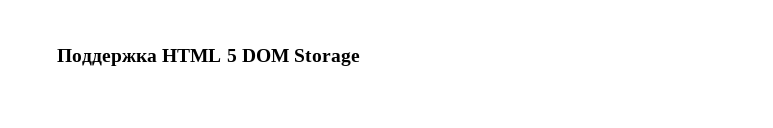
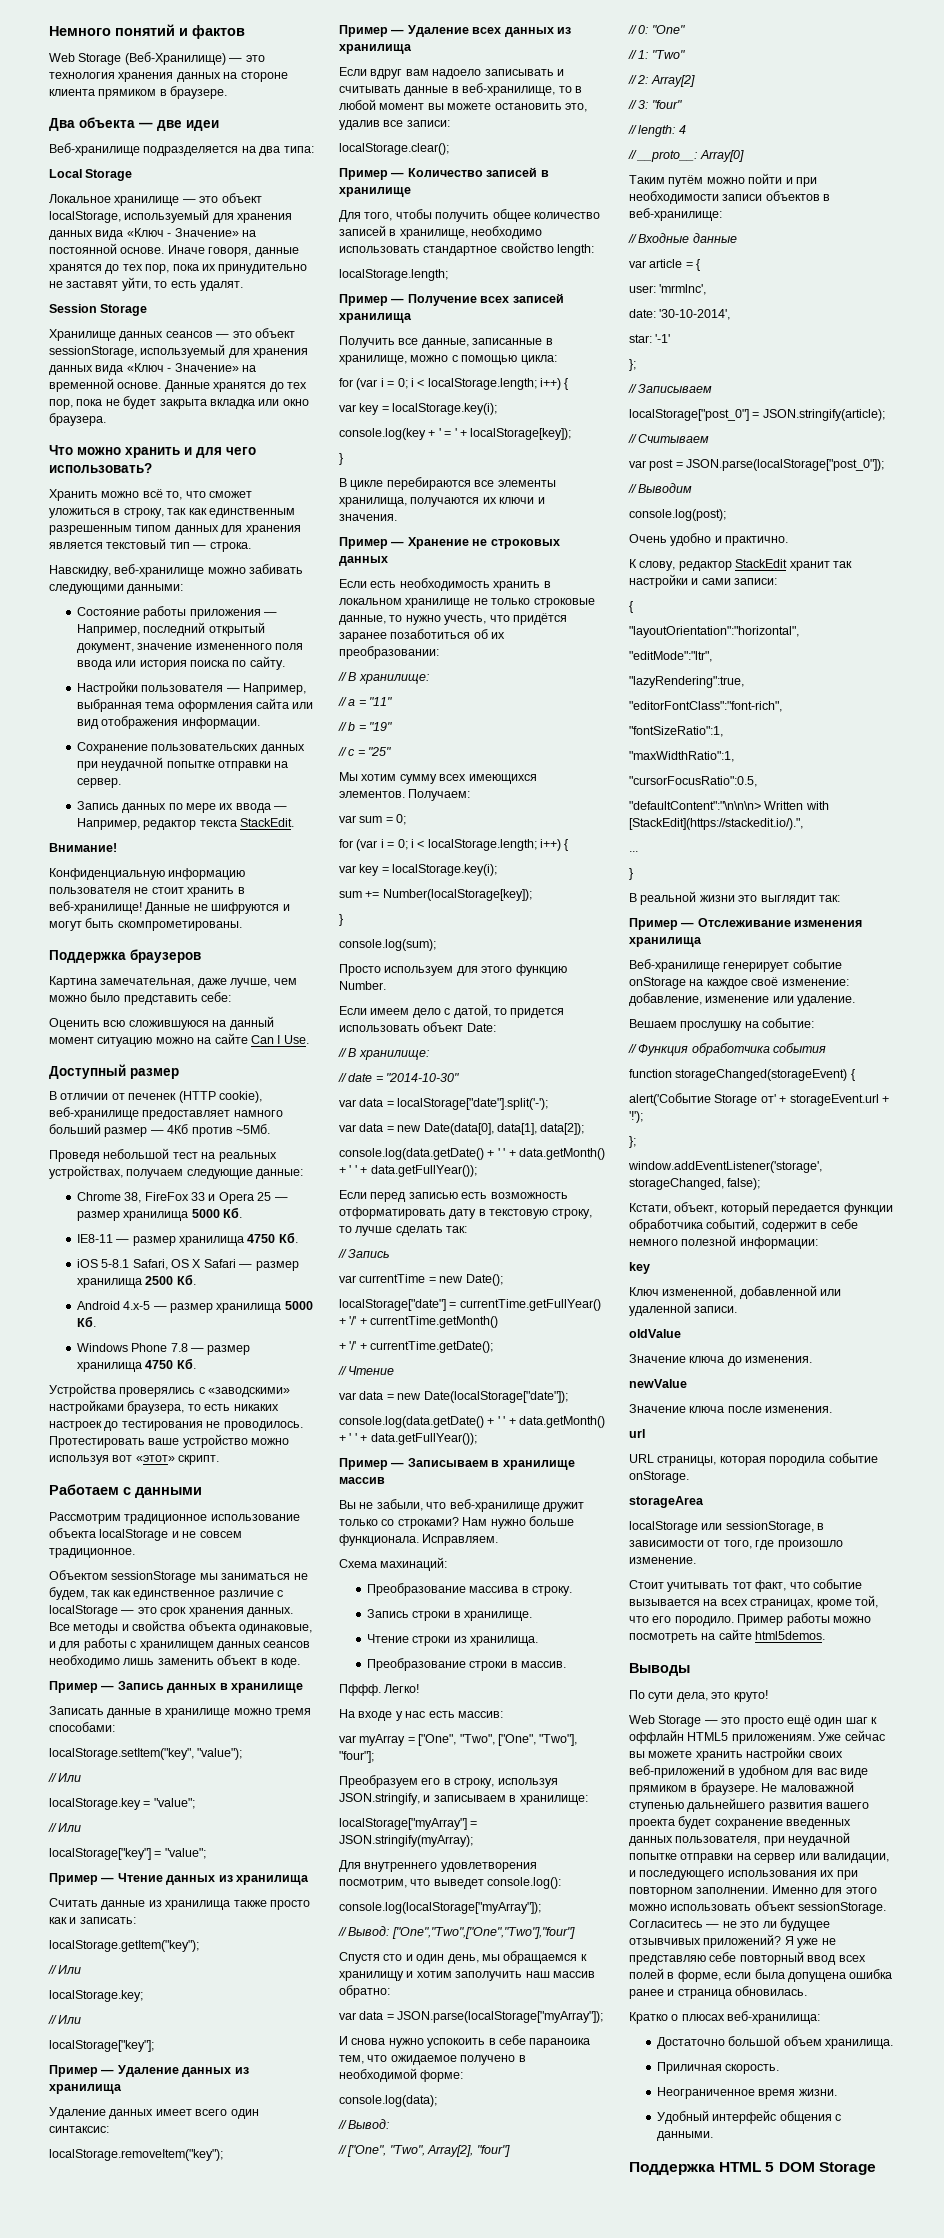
+ Немного понятий и фактов
+ Web Storage (Веб-Хранилище) — это технология хранения данных на стороне клиента прямиком в браузере.
+ Два объекта — две идеи
+ Веб-хранилище подразделяется на два типа:
+ Local Storage
+ Локальное хранилище — это объект localStorage, используемый для хранения данных вида «Ключ - Значение» на постоянной основе. Иначе говоря, данные хранятся до тех пор, пока их принудительно не заставят уйти, то есть удалят.
+ Session Storage
+ Хранилище данных сеансов — это объект sessionStorage, используемый для хранения данных вида «Ключ - Значение» на временной основе. Данные хранятся до тех пор, пока не будет закрыта вкладка или окно браузера.
+ Что можно хранить и для чего использовать?
+ Хранить можно всё то, что сможет уложиться в строку, так как единственным разрешенным типом данных для хранения является текстовый тип — строка.
+ Навскидку, веб-хранилище можно забивать следующими данными:
+ Состояние работы приложения — Например, последний открытый документ, значение измененного поля ввода или история поиска по сайту.
+ Настройки пользователя — Например, выбранная тема оформления сайта или вид отображения информации.
+ Сохранение пользовательских данных при неудачной попытке отправки на сервер.
+ Запись данных по мере их ввода — Например, редактор текста StackEdit.
+ Внимание!
+ Конфиденциальную информацию пользователя не стоит хранить в веб-хранилище! Данные не шифруются и могут быть скомпрометированы.
+ Поддержка браузеров
+ Картина замечательная, даже лучше, чем можно было представить себе:
+ Оценить всю сложившуюся на данный момент ситуацию можно на сайте Can I Use.
+ Доступный размер
+ В отличии от печенек (HTTP cookie), веб-хранилище предоставляет намного больший размер — 4Кб против ~5Мб.
+ Проведя небольшой тест на реальных устройствах, получаем следующие данные:
+ Chrome 38, FireFox 33 и Opera 25 — размер хранилища 5000 Кб.
+ IE8-11 — размер хранилища 4750 Кб.
+ iOS 5-8.1 Safari, OS X Safari — размер хранилища 2500 Кб.
+ Android 4.x-5 — размер хранилища 5000 Кб.
+ Windows Phone 7.8 — размер хранилища 4750 Кб.
+ Устройства проверялись с «заводскими» настройками браузера, то есть никаких настроек до тестирования не проводилось. Протестировать ваше устройство можно используя вот «этот» скрипт.
+ Работаем с данными
+ Рассмотрим традиционное использование объекта localStorage и не совсем традиционное.
+ Объектом sessionStorage мы заниматься не будем, так как единственное различие с localStorage — это срок хранения данных. Все методы и свойства объекта одинаковые, и для работы с хранилищем данных сеансов необходимо лишь заменить объект в коде.
+ Пример — Запись данных в хранилище
+ Записать данные в хранилище можно тремя способами:
+ localStorage.setItem("key", "value");
+ // Или
+ localStorage.key = "value";
+ // Или
+ localStorage["key"] = "value";
+ Пример — Чтение данных из хранилища
+ Считать данные из хранилища также просто как и записать:
+ localStorage.getItem("key");
+ // Или
+ localStorage.key;
+ // Или
+ localStorage["key"];
+ Пример — Удаление данных из хранилища
+ Удаление данных имеет всего один синтаксис:
+ localStorage.removeItem("key");
+ Пример — Удаление всех данных из хранилища
+ Если вдруг вам надоело записывать и считывать данные в веб-хранилище, то в любой момент вы можете остановить это, удалив все записи:
+ localStorage.clear();
+ Пример — Количество записей в хранилище
+ Для того, чтобы получить общее количество записей в хранилище, необходимо использовать стандартное свойство length:
+ localStorage.length;
+ Пример — Получение всех записей хранилища
+ Получить все данные, записанные в хранилище, можно с помощью цикла:
+ for (var i = 0; i < localStorage.length; i++) {
+ var key = localStorage.key(i);
+ console.log(key + ' = ' + localStorage[key]);
+ }
+ В цикле перебираются все элементы хранилища, получаются их ключи и значения.
+ Пример — Хранение не строковых данных
+ Если есть необходимость хранить в локальном хранилище не только строковые данные, то нужно учесть, что придётся заранее позаботиться об их преобразовании:
+ // В хранилище:
+ // a = "11"
+ // b = "19"
+ // c = "25"
+ Мы хотим сумму всех имеющихся элементов. Получаем:
+ var sum = 0;
+ for (var i = 0; i < localStorage.length; i++) {
+ var key = localStorage.key(i);
+ sum += Number(localStorage[key]);
+ }
+ console.log(sum);
+ Просто используем для этого функцию Number.
+ Если имеем дело с датой, то придется использовать объект Date:
+ // В хранилище:
+ // date = "2014-10-30"
+ var data = localStorage["date"].split('-');
+ var data = new Date(data[0], data[1], data[2]);
+ console.log(data.getDate() + ' ' + data.getMonth() + ' ' + data.getFullYear());
+ Если перед записью есть возможность отформатировать дату в текстовую строку, то лучше сделать так:
+ // Запись
+ var currentTime = new Date();
+ localStorage["date"] = currentTime.getFullYear() + '/' + currentTime.getMonth()
+ + '/' + currentTime.getDate();
+ // Чтение
+ var data = new Date(localStorage["date"]);
+ console.log(data.getDate() + ' ' + data.getMonth() + ' ' + data.getFullYear());
+ Пример — Записываем в хранилище массив
+ Вы не забыли, что веб-хранилище дружит только со строками? Нам нужно больше функционала. Исправляем.
+ Схема махинаций:
+ Преобразование массива в строку.
+ Запись строки в хранилище.
+ Чтение строки из хранилища.
+ Преобразование строки в массив.
+ Пффф. Легко!
+ На входе у нас есть массив:
+ var myArray = ["One", "Two", ["One", "Two"], "four"];
+ Преобразуем его в строку, используя JSON.stringify, и записываем в хранилище:
+ localStorage["myArray"] = JSON.stringify(myArray);
+ Для внутреннего удовлетворения посмотрим, что выведет console.log():
+ console.log(localStorage["myArray"]);
+ // Вывод: ["One","Two",["One","Two"],"four"]
+ Спустя сто и один день, мы обращаемся к хранилищу и хотим заполучить наш массив обратно:
+ var data = JSON.parse(localStorage["myArray"]);
+ И снова нужно успокоить в себе параноика тем, что ожидаемое получено в необходимой форме:
+ console.log(data);
+ // Вывод:
+ // ["One", "Two", Array[2], "four"]
+ // 0: "One"
+ // 1: "Two"
+ // 2: Array[2]
+ // 3: "four"
+ // length: 4
+ // __proto__: Array[0]
+ Таким путём можно пойти и при необходимости записи объектов в веб-хранилище:
+ // Входные данные
+ var article = {
+ user: 'mrmlnc',
+ date: '30-10-2014',
+ star: '-1'
+ };
+ // Записываем
+ localStorage["post_0"] = JSON.stringify(article);
+ // Считываем
+ var post = JSON.parse(localStorage["post_0"]);
+ // Выводим
+ console.log(post);
+ Очень удобно и практично.
+ К слову, редактор StackEdit хранит так настройки и сами записи:
+ {
+ "layoutOrientation":"horizontal",
+ "editMode":"ltr",
+ "lazyRendering":true,
+ "editorFontClass":"font-rich",
+ "fontSizeRatio":1,
+ "maxWidthRatio":1,
+ "cursorFocusRatio":0.5,
+ "defaultContent":"\n\n\n> Written with [StackEdit](https://stackedit.io/).",
+ ...
+ }
+ В реальной жизни это выглядит так:
+ Пример — Отслеживание изменения хранилища
+ Веб-хранилище генерирует событие onStorage на каждое своё изменение: добавление, изменение или удаление.
+ Вешаем прослушку на событие:
+ // Функция обработчика события
+ function storageChanged(storageEvent) {
+ alert('Событие Storage от' + storageEvent.url + '!');
+ };
+ window.addEventListener('storage', storageChanged, false);
+ Кстати, объект, который передается функции обработчика событий, содержит в себе немного полезной информации:
+ key
+ Ключ измененной, добавленной или удаленной записи.
+ oldValue
+ Значение ключа до изменения.
+ newValue
+ Значение ключа после изменения.
+ url
+ URL страницы, которая породила событие onStorage.
+ storageArea
+ localStorage или sessionStorage, в зависимости от того, где произошло изменение.
+ Стоит учитывать тот факт, что событие вызывается на всех страницах, кроме той, что его породило. Пример работы можно посмотреть на сайте html5demos.
+ Выводы
+ По сути дела, это круто!
+ Web Storage — это просто ещё один шаг к оффлайн HTML5 приложениям. Уже сейчас вы можете хранить настройки своих веб-приложений в удобном для вас виде прямиком в браузере. Не маловажной ступенью дальнейшего развития вашего проекта будет сохранение введенных данных пользователя, при неудачной попытке отправки на сервер или валидации, и последующего использования их при повторном заполнении. Именно для этого можно использовать объект sessionStorage. Согласитесь — не это ли будущее отзывчивых приложений? Я уже не представляю себе повторный ввод всех полей в форме, если была допущена ошибка ранее и страница обновилась.
+ Кратко о плюсах веб-хранилища:
+ Достаточно большой объем хранилища.
+ Приличная скорость.
+ Неограниченное время жизни.
+ Удобный интерфейс общения с данными.

